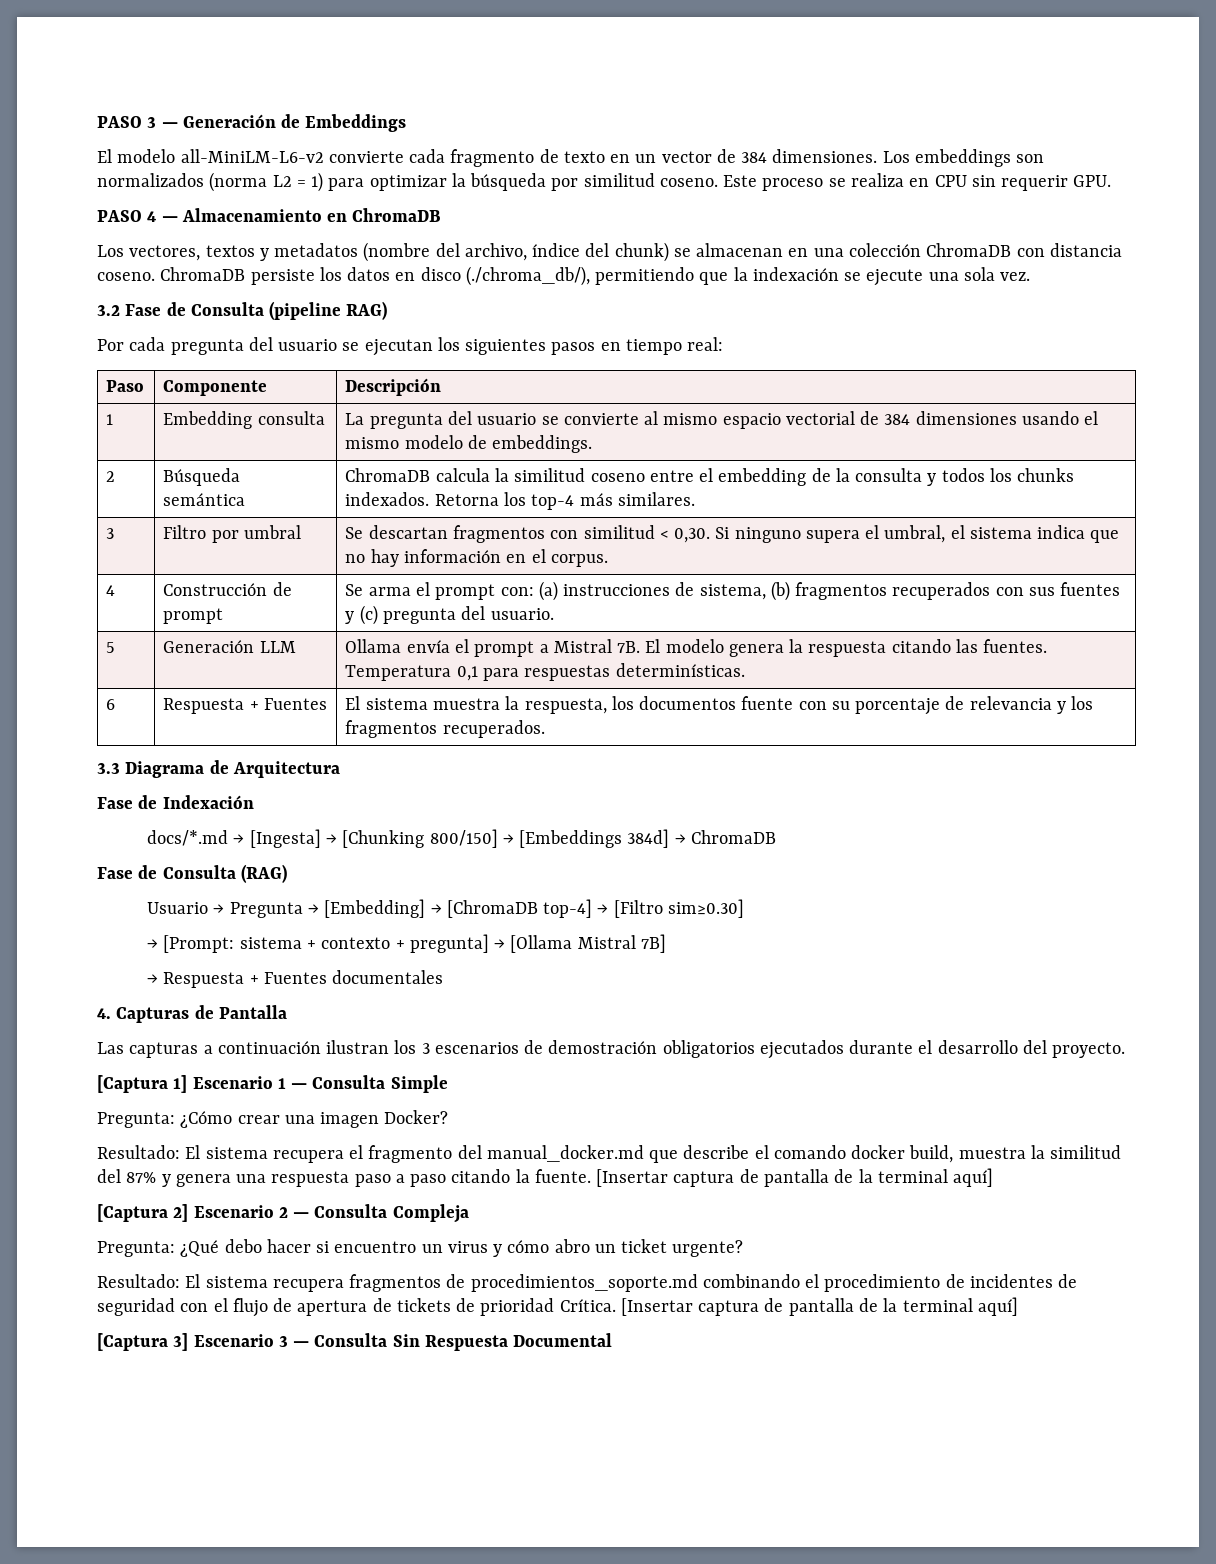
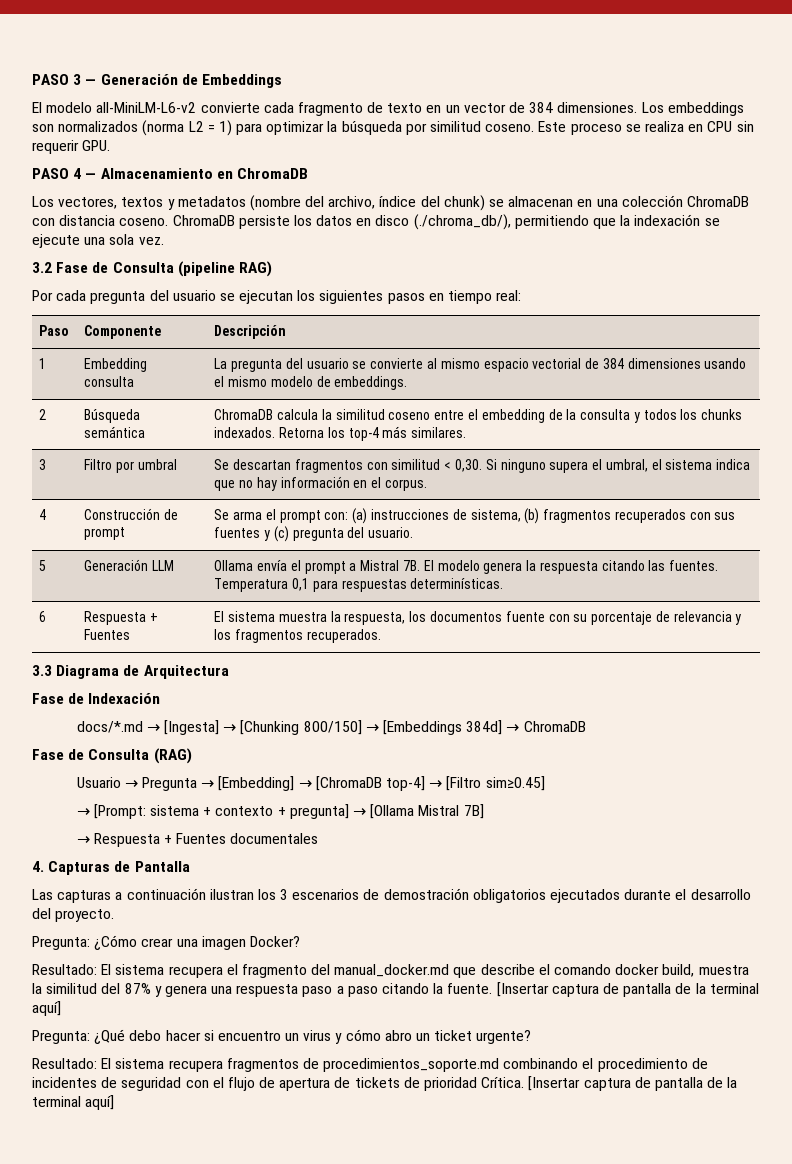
- Usuario → Pregunta → [Embedding] → [ChromaDB top-4] → [Filtro sim≥0.30]
+ Usuario → Pregunta → [Embedding] → [ChromaDB top-4] → [Filtro sim≥0.45]
- [Captura 1] Escenario 1 — Consulta Simple
- [Captura 2] Escenario 2 — Consulta Compleja
- [Captura 3] Escenario 3 — Consulta Sin Respuesta Documental

